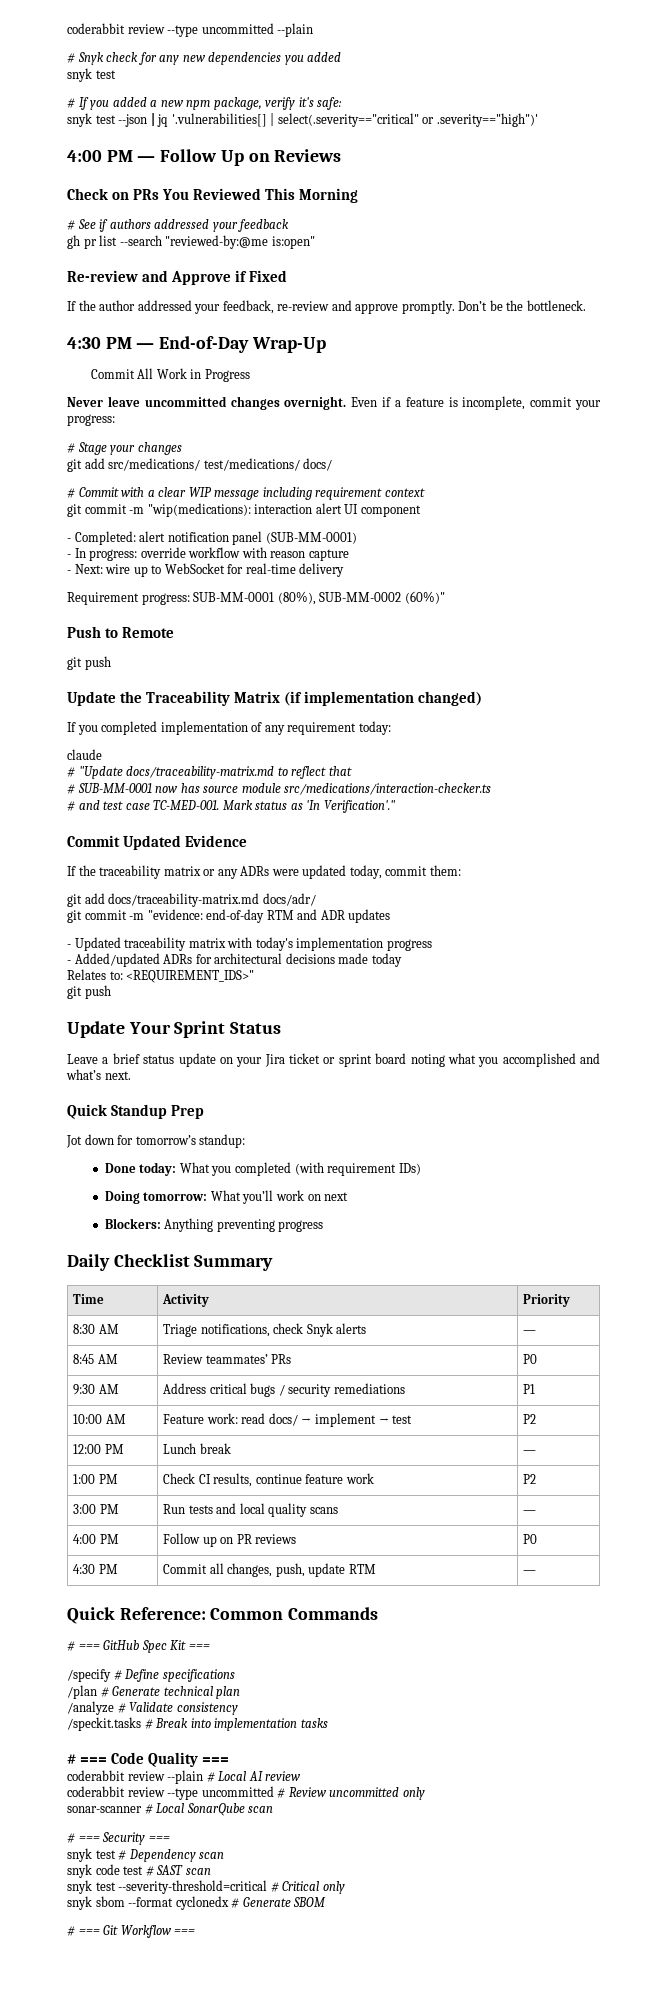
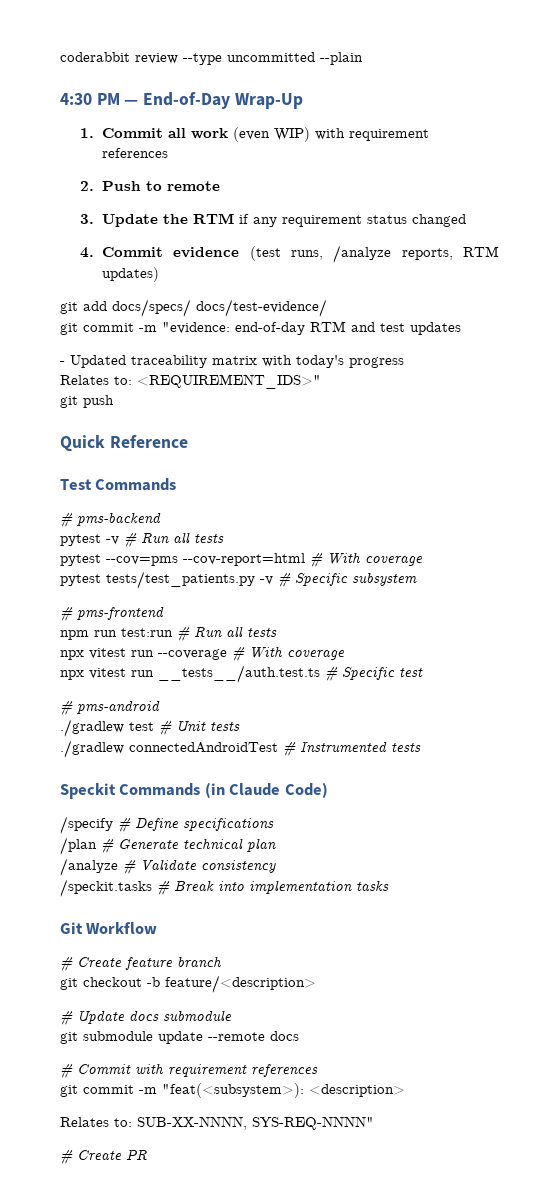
- # Snyk check for any new dependencies you added
- snyk test
- # If you added a new npm package, verify it's safe:
- snyk test --json | jq '.vulnerabilities[] | select(.severity=="critical" or .severity=="high")'
- 4:00 PM — Follow Up on Reviews
- Check on PRs You Reviewed This Morning
- # See if authors addressed your feedback
- gh pr list --search "reviewed-by:@me is:open"
- Re-review and Approve if Fixed
- If the author addressed your feedback, re-review and approve promptly. Don’t be the bottleneck.
- Commit All Work in Progress
- Never leave uncommitted changes overnight. Even if a feature is incomplete, commit your progress:
- # Stage your changes
- git add src/medications/ test/medications/ docs/
- # Commit with a clear WIP message including requirement context
- git commit -m "wip(medications): interaction alert UI component
- - Completed: alert notification panel (SUB-MM-0001)
- - In progress: override workflow with reason capture
- - Next: wire up to WebSocket for real-time delivery
- Requirement progress: SUB-MM-0001 (80%), SUB-MM-0002 (60%)"
- Push to Remote
- git push
- Update the Traceability Matrix (if implementation changed)
- If you completed implementation of any requirement today:
- claude
- # "Update docs/traceability-matrix.md to reflect that
- # SUB-MM-0001 now has source module src/medications/interaction-checker.ts
- # and test case TC-MED-001. Mark status as 'In Verification'."
- Commit Updated Evidence
- If the traceability matrix or any ADRs were updated today, commit them:
- git add docs/traceability-matrix.md docs/adr/
+ 1. Commit all work (even WIP) with requirement references
+ 2. Push to remote
+ 3. Update the RTM if any requirement status changed
+ 4. Commit evidence (test runs, /analyze reports, RTM updates)
+ git add docs/specs/ docs/test-evidence/
- git commit -m "evidence: end-of-day RTM and ADR updates
+ git commit -m "evidence: end-of-day RTM and test updates
- - Updated traceability matrix with today's implementation progress
- - Added/updated ADRs for architectural decisions made today
+ - Updated traceability matrix with today's progress
- Update Your Sprint Status
- Leave a brief status update on your Jira ticket or sprint board noting what you accomplished and what’s next.
- Quick Standup Prep
- Jot down for tomorrow’s standup:
- Done today: What you completed (with requirement IDs)
- Doing tomorrow: What you’ll work on next
- Blockers: Anything preventing progress
- Daily Checklist Summary
- Time | Activity | Priority
- 8:30 AM | Triage notifications, check Snyk alerts | —
- 8:45 AM | Review teammates’ PRs | P0
- 9:30 AM | Address critical bugs / security remediations | P1
- 10:00 AM | Feature work: read docs/ → implement → test | P2
- 12:00 PM | Lunch break | —
- 1:00 PM | Check CI results, continue feature work | P2
- 3:00 PM | Run tests and local quality scans | —
- 4:00 PM | Follow up on PR reviews | P0
- 4:30 PM | Commit all changes, push, update RTM | —
- Quick Reference: Common Commands
- # === GitHub Spec Kit ===
+ Quick Reference
+ Test Commands
+ # pms-backend
+ pytest -v # Run all tests
+ pytest --cov=pms --cov-report=html # With coverage
+ pytest tests/test_patients.py -v # Specific subsystem
+ # pms-frontend
+ npm run test:run # Run all tests
+ npx vitest run --coverage # With coverage
+ npx vitest run __tests__/auth.test.ts # Specific test
+ # pms-android
+ ./gradlew test # Unit tests
+ ./gradlew connectedAndroidTest # Instrumented tests
+ Speckit Commands (in Claude Code)
- # === Code Quality ===
- coderabbit review --plain # Local AI review
- coderabbit review --type uncommitted # Review uncommitted only
- sonar-scanner # Local SonarQube scan
- # === Security ===
- snyk test # Dependency scan
- snyk code test # SAST scan
- snyk test --severity-threshold=critical # Critical only
- snyk sbom --format cyclonedx # Generate SBOM
- # === Git Workflow ===
+ Git Workflow
+ # Create feature branch
+ git checkout -b feature/<description>
+ # Update docs submodule
+ git submodule update --remote docs
+ # Commit with requirement references
+ git commit -m "feat(<subsystem>): <description>
+ Relates to: SUB-XX-NNNN, SYS-REQ-NNNN"
+ # Create PR

